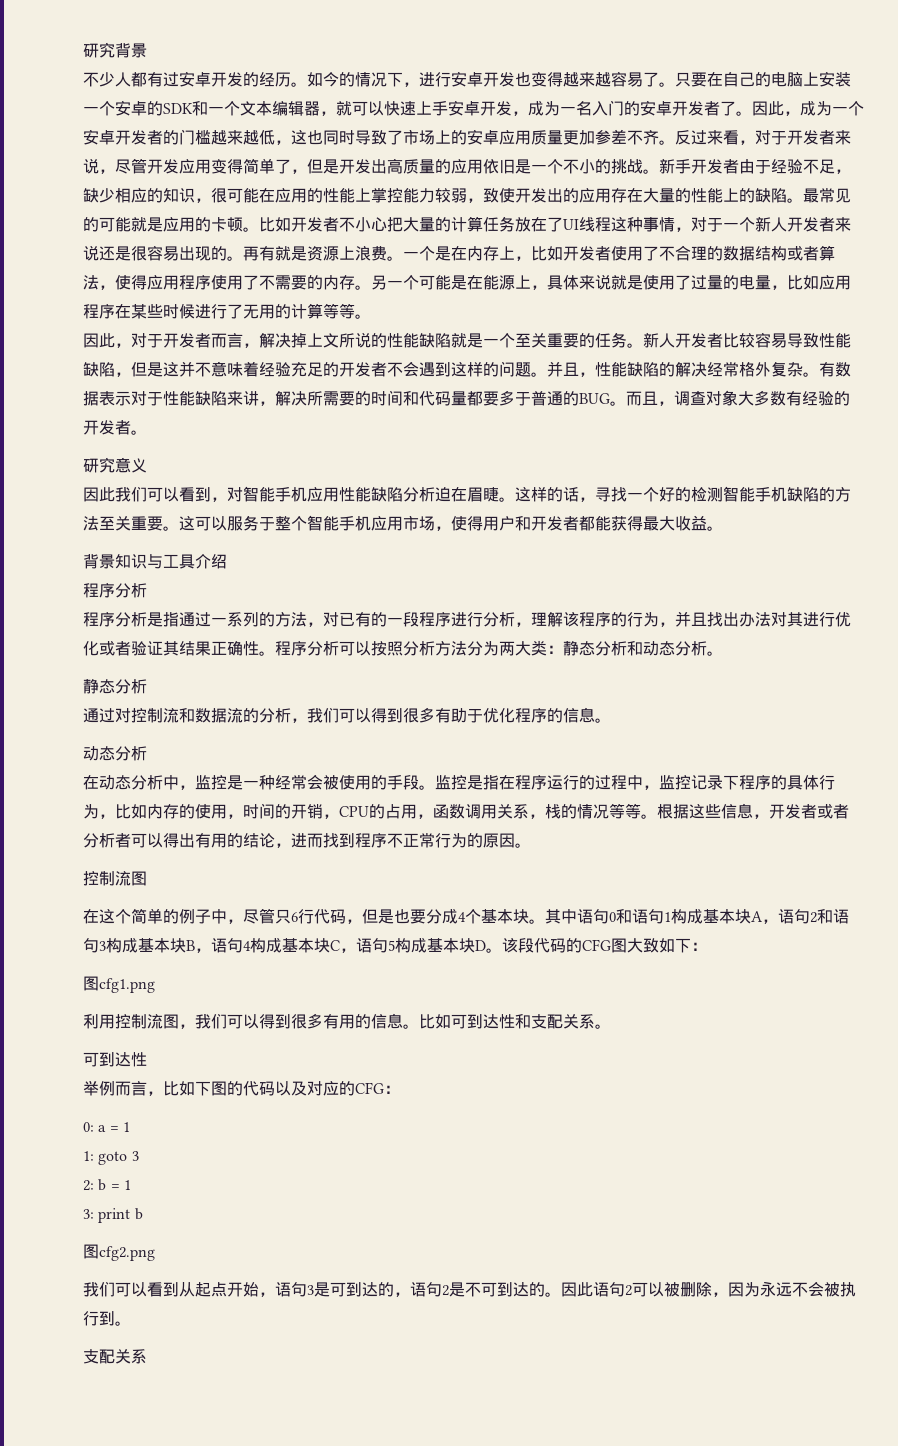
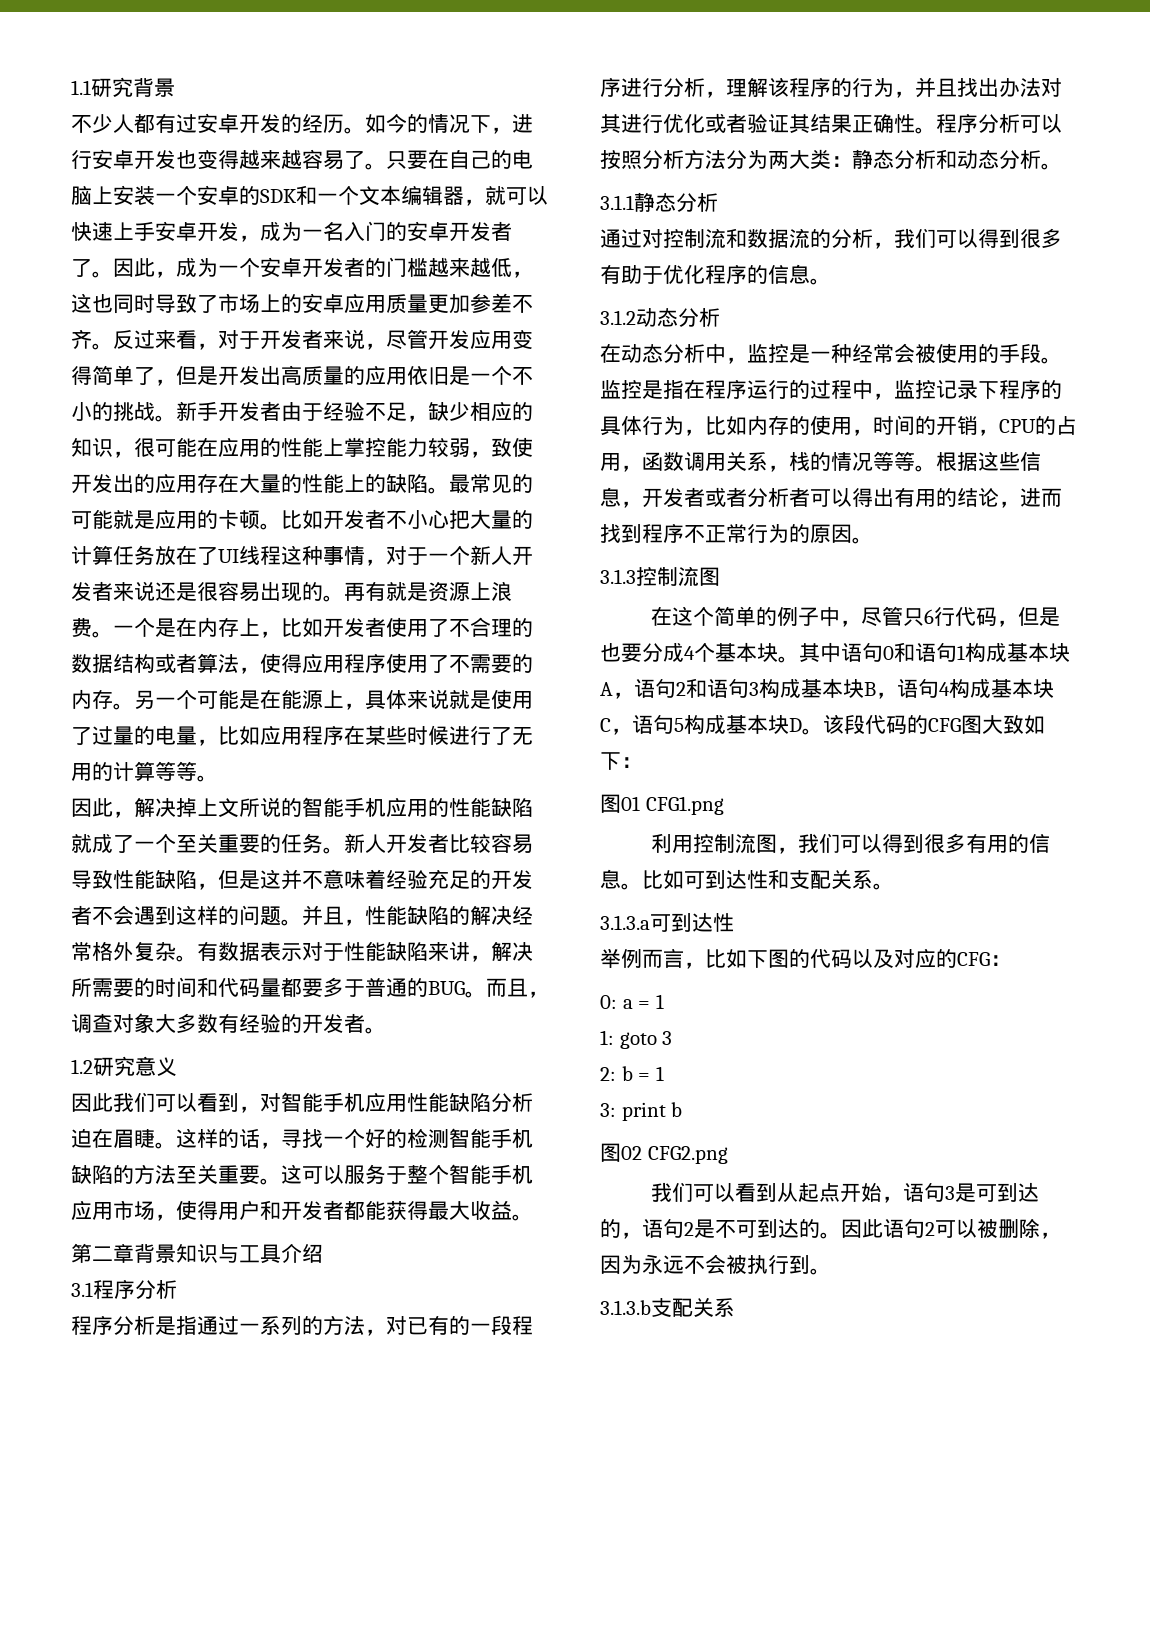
- 研究背景
+ 1.1研究背景
- 因此，对于开发者而言，解决掉上文所说的性能缺陷就是一个至关重要的任务。
+ 因此，解决掉上文所说的智能手机应用的性能缺陷就成了一个至关重要的任务。
- 研究意义
+ 1.2研究意义
- 背景知识与工具介绍
- 程序分析
+ 第二章背景知识与工具介绍
+ 3.1程序分析
  程序分析可以按照分析方法分为两大类：静态分析和动态分析。
- 静态分析
+ 3.1.1静态分析
  通过对控制流和数据流的分析，我们可以得到很多有助于优化程序的信息。
- 动态分析
+ 3.1.2动态分析
  根据这些信息，开发者或者分析者可以得出有用的结论，进而找到程序不正常行为的原因。
- 控制流图
+ 3.1.3控制流图
- 图cfg1.png
+ 图01 CFG1.png
  比如可到达性和支配关系。
- 可到达性
+ 3.1.3.a可到达性
- 图cfg2.png
+ 图02 CFG2.png
  因此语句2可以被删除，因为永远不会被执行到。
- 支配关系
+ 3.1.3.b支配关系

